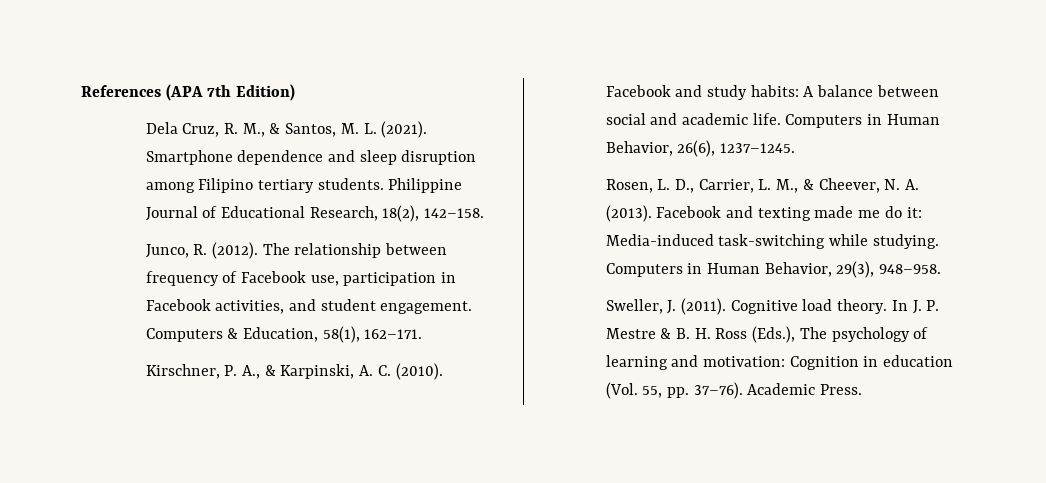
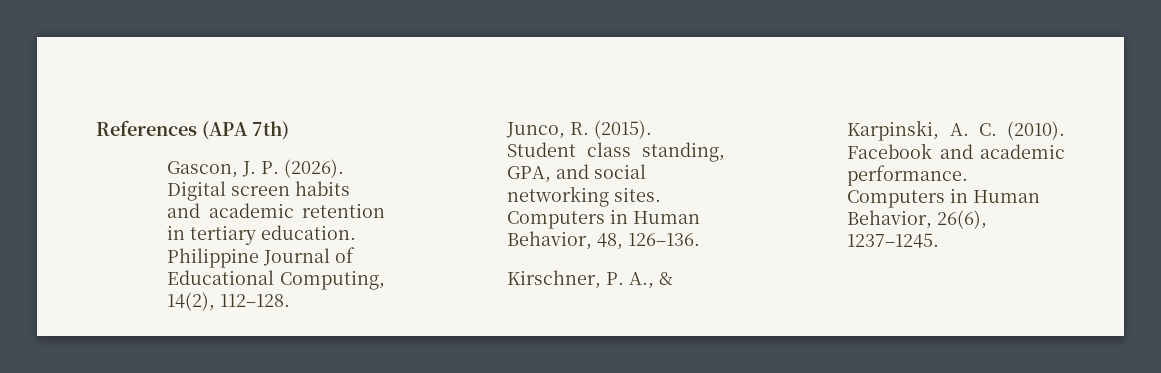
- References (APA 7th Edition)
- Dela Cruz, R. M., & Santos, M. L. (2021). Smartphone dependence and sleep disruption among Filipino tertiary students.
+ References (APA 7th)
+ Gascon, J. P. (2026). Digital screen habits and academic retention in tertiary education.
- Philippine Journal of Educational Research, 18(2), 142–158.
+ Philippine Journal of Educational Computing, 14(2), 112–128.
- Junco, R. (2012). The relationship between frequency of Facebook use, participation in Facebook activities, and student engagement. Computers & Education, 58(1), 162–171.
+ Junco, R. (2015). Student class standing, GPA, and social networking sites. Computers in Human Behavior, 48, 126–136.
- Facebook and study habits: A balance between social and academic life.
+ Facebook and academic performance.
- Rosen, L. D., Carrier, L. M., & Cheever, N. A. (2013). Facebook and texting made me do it: Media-induced task-switching while studying. Computers in Human Behavior, 29(3), 948–958.
- Sweller, J. (2011). Cognitive load theory. In J. P. Mestre & B. H. Ross (Eds.), The psychology of learning and motivation: Cognition in education (Vol. 55, pp. 37–76). Academic Press.

